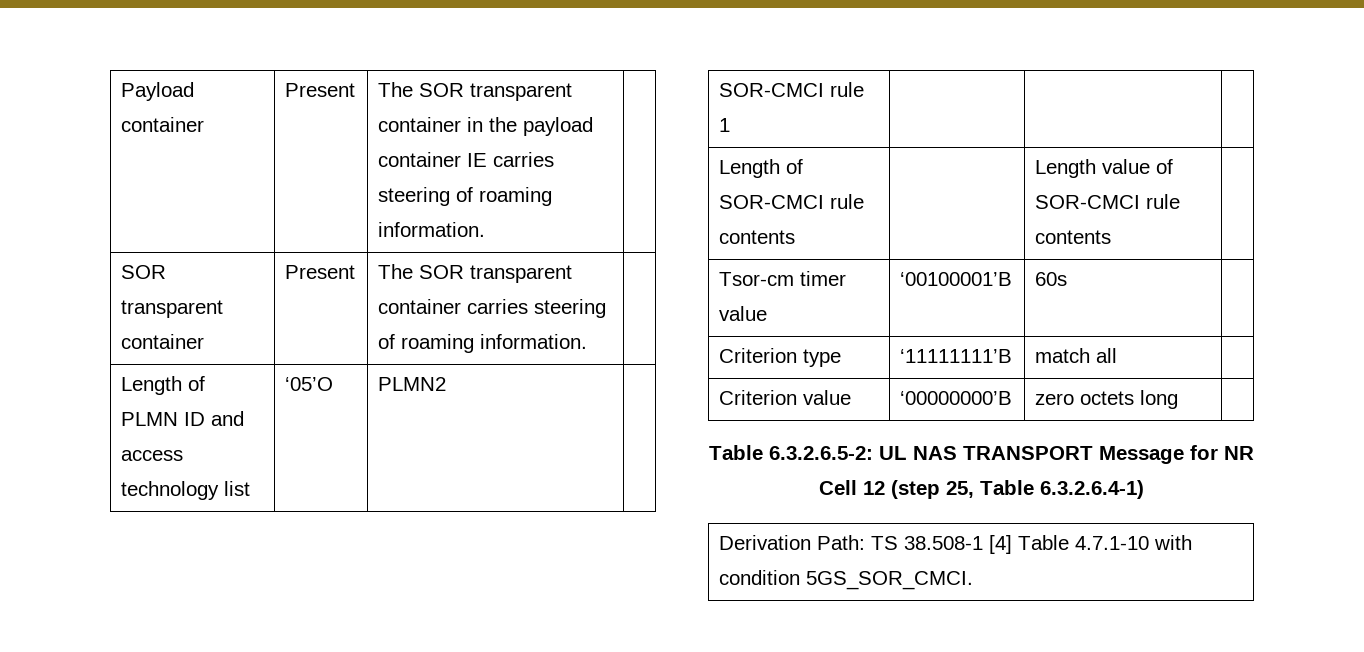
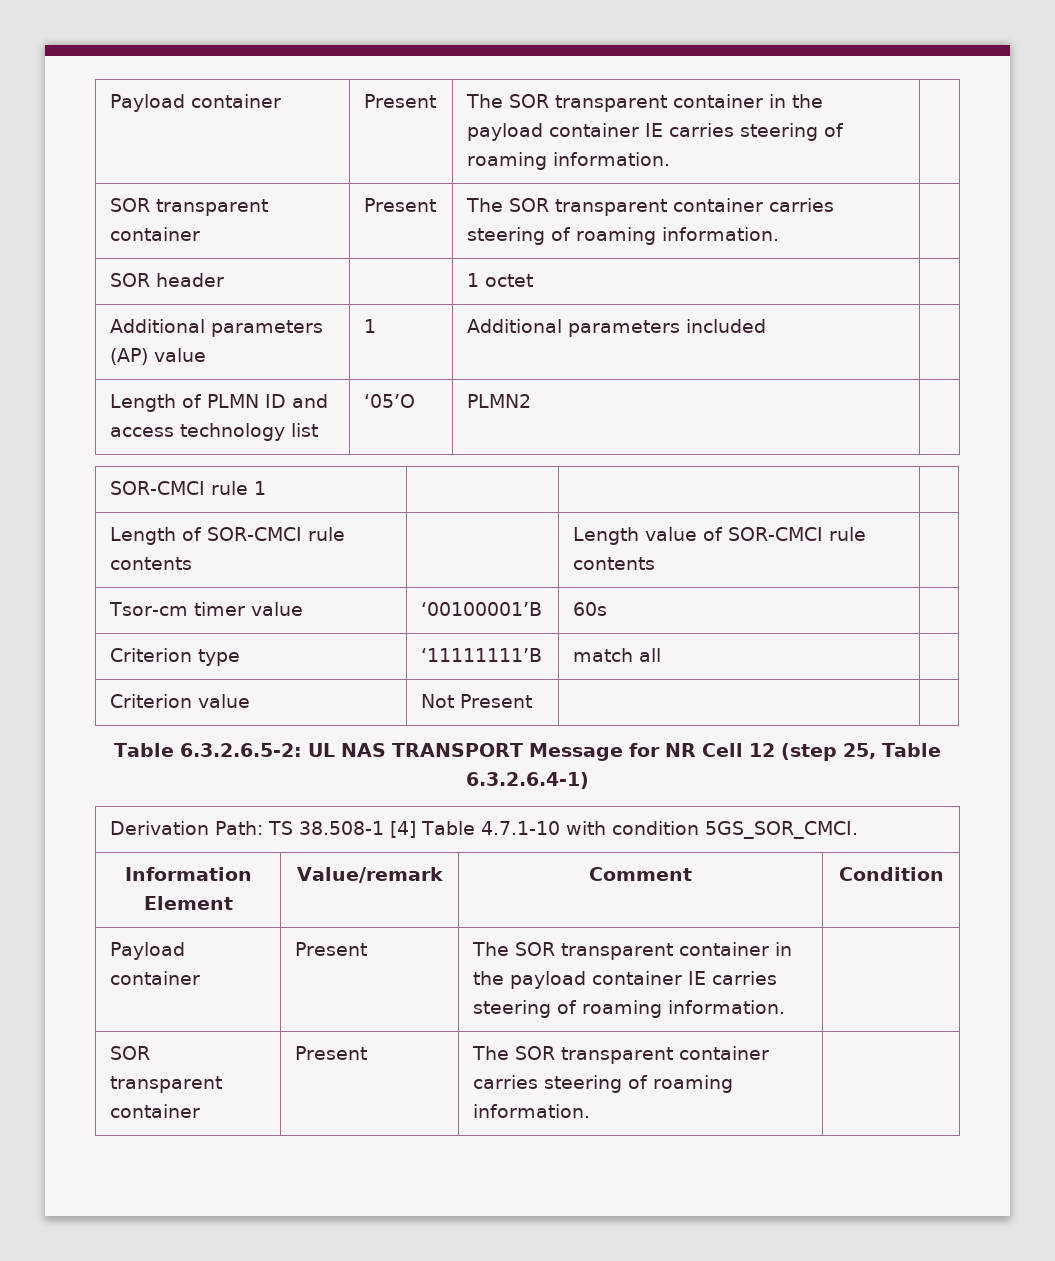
+ SOR header | | 1 octet |
+ Additional parameters (AP) value | 1 | Additional parameters included |
- Criterion value | ‘00000000’B | zero octets long |
+ Criterion value | Not Present | |
+ Information Element | Value/remark | Comment | Condition
+ Payload container | Present | The SOR transparent container in the payload container IE carries steering of roaming information. |
+ SOR transparent container | Present | The SOR transparent container carries steering of roaming information. |

